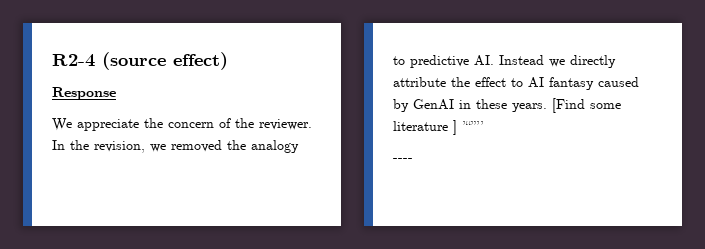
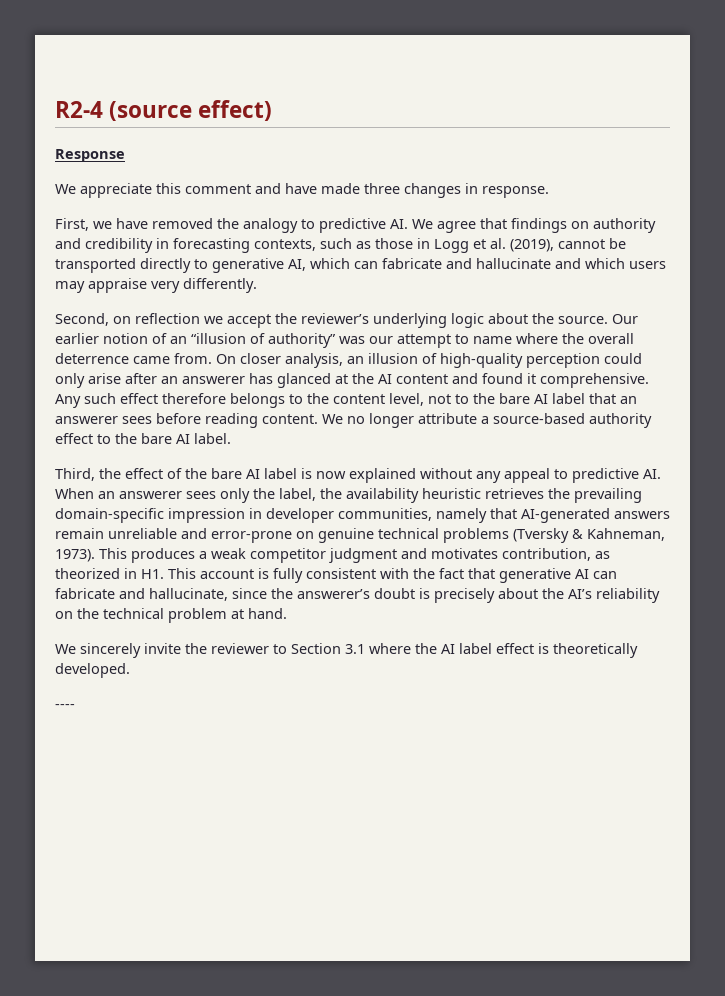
- We appreciate the concern of the reviewer. In the revision, we removed the analogy to predictive AI. Instead we directly attribute the effect to AI fantasy caused by GenAI in these years. [Find some literature ] ’“”’’
+ We appreciate this comment and have made three changes in response.
+ First, we have removed the analogy to predictive AI. We agree that findings on authority and credibility in forecasting contexts, such as those in Logg et al. (2019), cannot be transported directly to generative AI, which can fabricate and hallucinate and which users may appraise very differently.
+ Second, on reflection we accept the reviewer’s underlying logic about the source. Our earlier notion of an “illusion of authority” was our attempt to name where the overall deterrence came from. On closer analysis, an illusion of high-quality perception could only arise after an answerer has glanced at the AI content and found it comprehensive. Any such effect therefore belongs to the content level, not to the bare AI label that an answerer sees before reading content. We no longer attribute a source-based authority effect to the bare AI label.
+ Third, the effect of the bare AI label is now explained without any appeal to predictive AI. When an answerer sees only the label, the availability heuristic retrieves the prevailing domain-specific impression in developer communities, namely that AI-generated answers remain unreliable and error-prone on genuine technical problems (Tversky & Kahneman, 1973). This produces a weak competitor judgment and motivates contribution, as theorized in H1. This account is fully consistent with the fact that generative AI can fabricate and hallucinate, since the answerer’s doubt is precisely about the AI’s reliability on the technical problem at hand.
+ We sincerely invite the reviewer to Section 3.1 where the AI label effect is theoretically developed.

